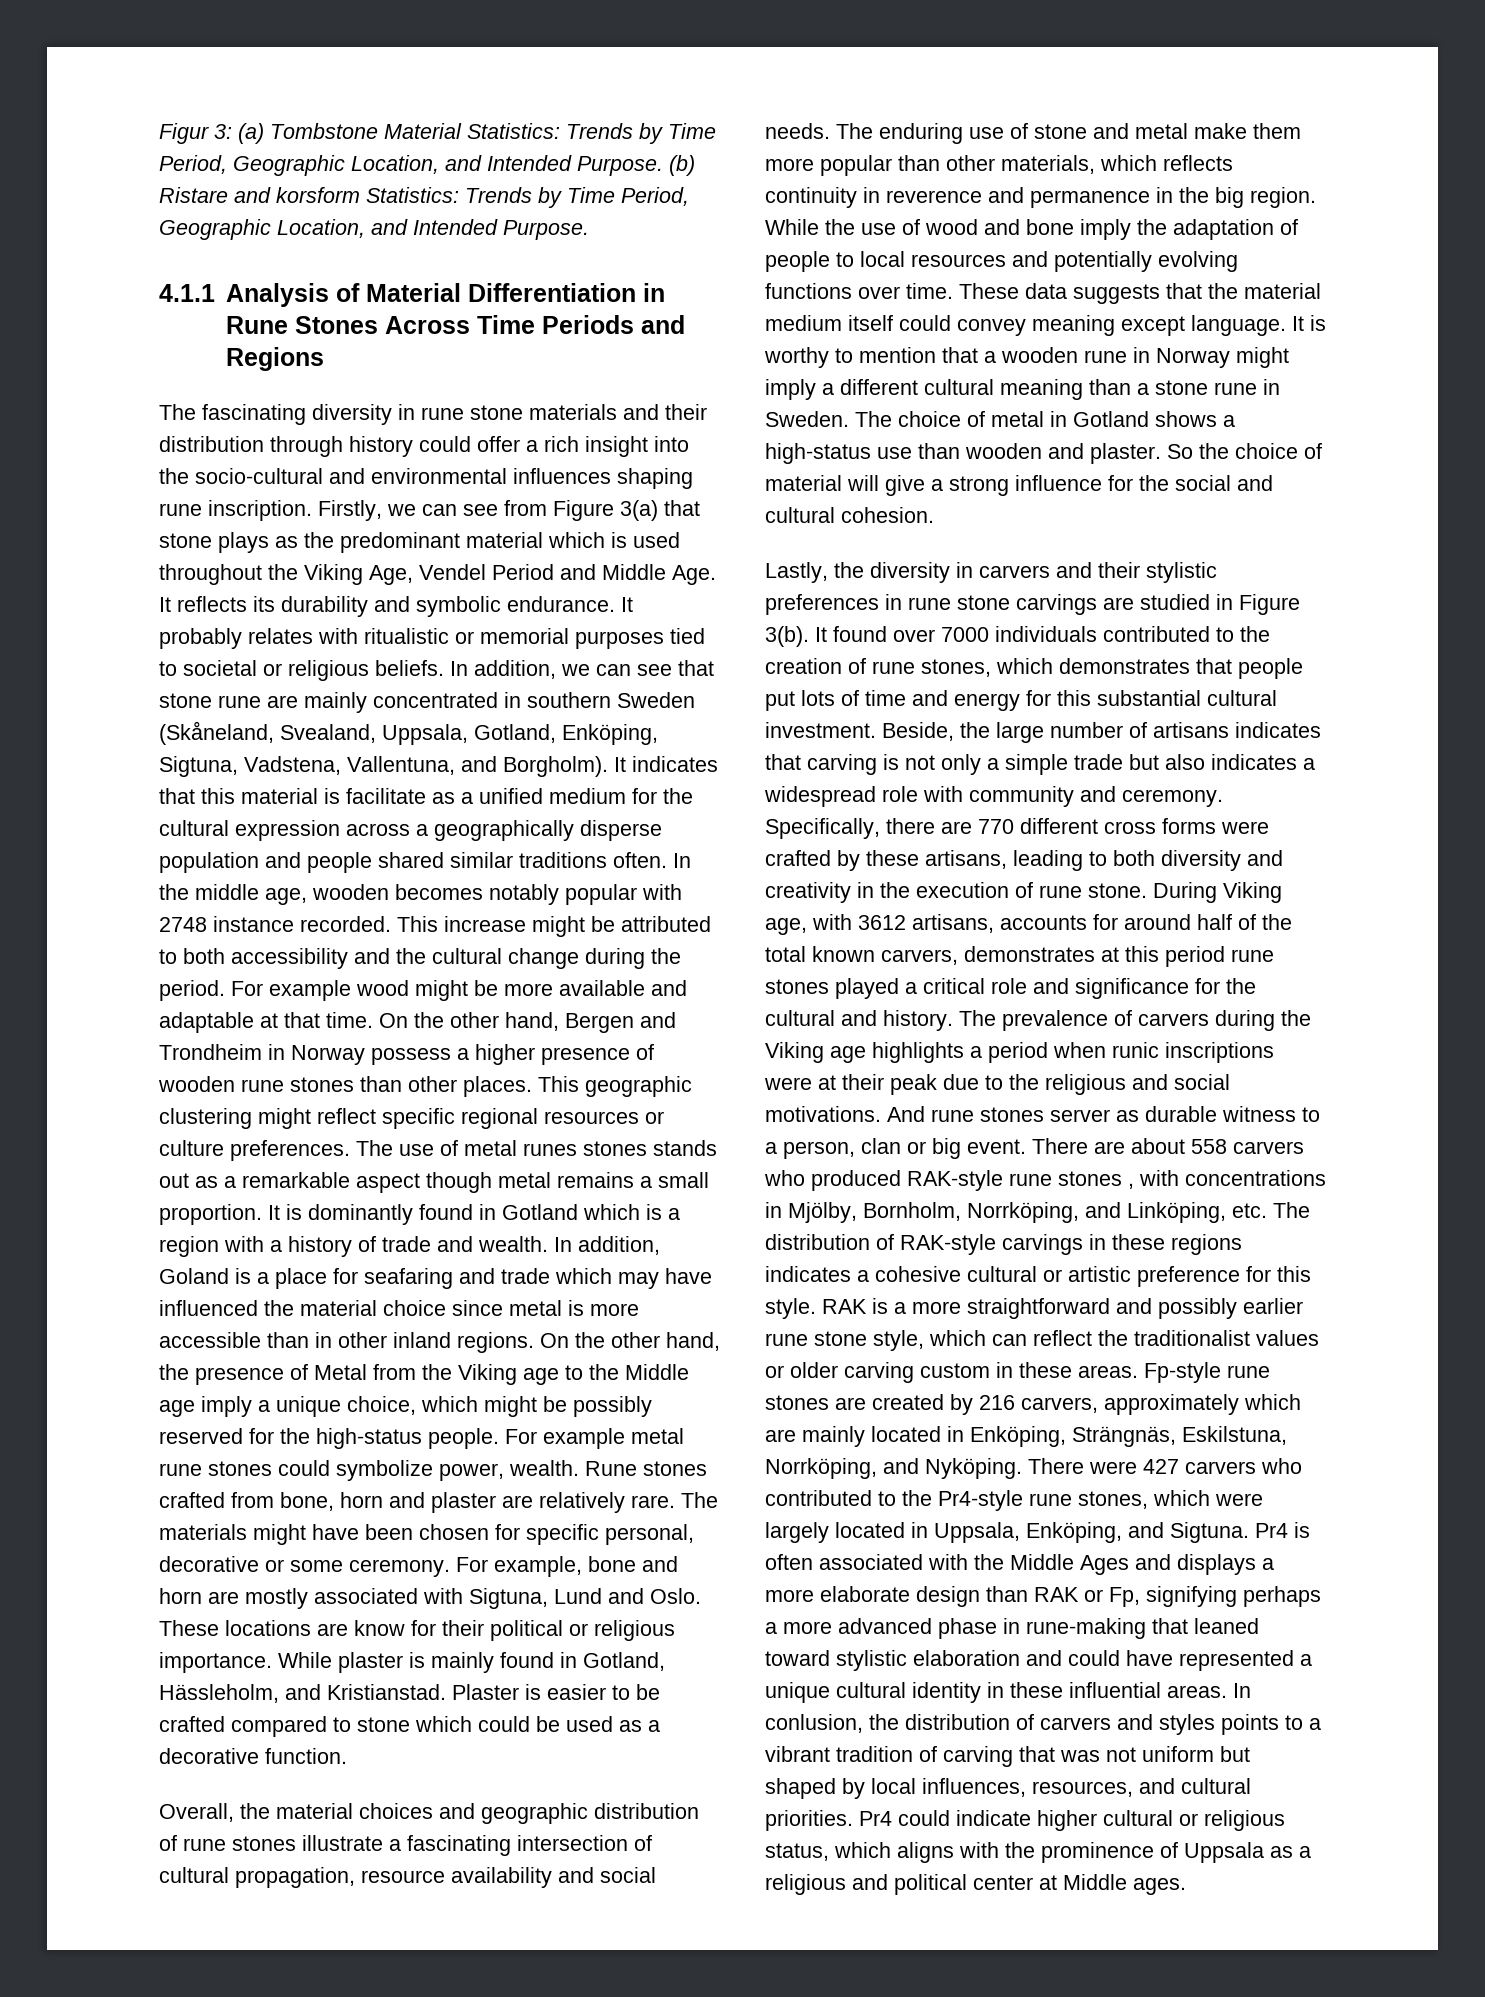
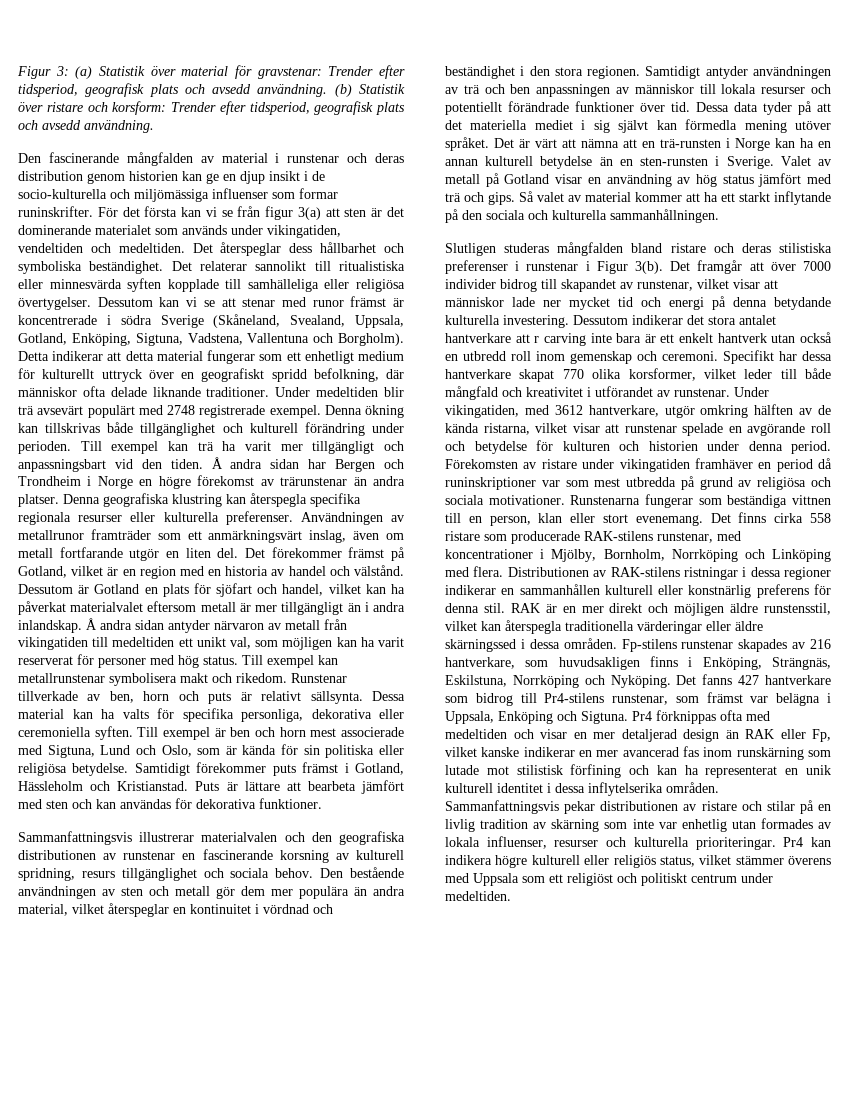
- Figur 3: (a) Tombstone Material Statistics: Trends by Time Period, Geographic Location, and Intended Purpose. (b) Ristare and korsform Statistics: Trends by Time Period, Geographic Location, and Intended Purpose.
- 4.1.1 Analysis of Material Differentiation in Rune Stones Across Time Periods and Regions
- The fascinating diversity in rune stone materials and their distribution through history could offer a rich insight into the socio-cultural and environmental influences shaping rune inscription. Firstly, we can see from Figure 3(a) that stone plays as the predominant material which is used throughout the Viking Age, Vendel Period and Middle Age. It reflects its durability and symbolic endurance. It probably relates with ritualistic or memorial purposes tied to societal or religious beliefs. In addition, we can see that stone rune are mainly concentrated in southern Sweden (Skåneland, Svealand, Uppsala, Gotland, Enköping, Sigtuna, Vadstena, Vallentuna, and Borgholm). It indicates that this material is facilitate as a unified medium for the cultural expression across a geographically disperse population and people shared similar traditions often. In the middle age, wooden becomes notably popular with 2748 instance recorded. This increase might be attributed to both accessibility and the cultural change during the period. For example wood might be more available and adaptable at that time. On the other hand, Bergen and Trondheim in Norway possess a higher presence of wooden rune stones than other places. This geographic clustering might reflect specific regional resources or culture preferences. The use of metal runes stones stands out as a remarkable aspect though metal remains a small proportion. It is dominantly found in Gotland which is a region with a history of trade and wealth. In addition, Goland is a place for seafaring and trade which may have influenced the material choice since metal is more accessible than in other inland regions. On the other hand, the presence of Metal from the Viking age to the Middle age imply a unique choice, which might be possibly reserved for the high-status people. For example metal rune stones could symbolize power, wealth. Rune stones crafted from bone, horn and plaster are relatively rare. The materials might have been chosen for specific personal, decorative or some ceremony. For example, bone and horn are mostly associated with Sigtuna, Lund and Oslo. These locations are know for their political or religious importance. While plaster is mainly found in Gotland, Hässleholm, and Kristianstad. Plaster is easier to be crafted compared to stone which could be used as a decorative function.
- Overall, the material choices and geographic distribution of rune stones illustrate a fascinating intersection of cultural propagation, resource availability and social needs. The enduring use of stone and metal make them more popular than other materials, which reflects continuity in reverence and permanence in the big region. While the use of wood and bone imply the adaptation of people to local resources and potentially evolving functions over time. These data suggests that the material medium itself could convey meaning except language. It is worthy to mention that a wooden rune in Norway might imply a different cultural meaning than a stone rune in Sweden. The choice of metal in Gotland shows a high-status use than wooden and plaster. So the choice of material will give a strong influence for the social and cultural cohesion.
- Lastly, the diversity in carvers and their stylistic preferences in rune stone carvings are studied in Figure 3(b). It found over 7000 individuals contributed to the creation of rune stones, which demonstrates that people put lots of time and energy for this substantial cultural investment. Beside, the large number of artisans indicates that carving is not only a simple trade but also indicates a widespread role with community and ceremony. Specifically, there are 770 different cross forms were crafted by these artisans, leading to both diversity and creativity in the execution of rune stone. During Viking age, with 3612 artisans, accounts for around half of the total known carvers, demonstrates at this period rune stones played a critical role and significance for the cultural and history. The prevalence of carvers during the Viking age highlights a period when runic inscriptions were at their peak due to the religious and social motivations. And rune stones server as durable witness to a person, clan or big event. There are about 558 carvers who produced RAK-style rune stones , with concentrations in Mjölby, Bornholm, Norrköping, and Linköping, etc. The distribution of RAK-style carvings in these regions indicates a cohesive cultural or artistic preference for this style. RAK is a more straightforward and possibly earlier rune stone style, which can reflect the traditionalist values or older carving custom in these areas. Fp-style rune stones are created by 216 carvers, approximately which are mainly located in Enköping, Strängnäs, Eskilstuna, Norrköping, and Nyköping. There were 427 carvers who contributed to the Pr4-style rune stones, which were largely located in Uppsala, Enköping, and Sigtuna. Pr4 is often associated with the Middle Ages and displays a more elaborate design than RAK or Fp, signifying perhaps a more advanced phase in rune-making that leaned toward stylistic elaboration and could have represented a unique cultural identity in these influential areas. In conlusion, the distribution of carvers and styles points to a vibrant tradition of carving that was not uniform but shaped by local influences, resources, and cultural priorities. Pr4 could indicate higher cultural or religious status, which aligns with the prominence of Uppsala as a religious and political center at Middle ages.
+ Figur 3: (a) Statistik över material för gravstenar: Trender efter tidsperiod, geografisk plats och avsedd användning. (b) Statistik över ristare och korsform: Trender efter tidsperiod, geografisk plats och avsedd användning.
+ Den fascinerande mångfalden av material i runstenar och deras distribution genom historien kan ge en djup insikt i de socio-kulturella och miljömässiga influenser som formar runinskrifter. För det första kan vi se från figur 3(a) att sten är det dominerande materialet som används under vikingatiden, vendeltiden och medeltiden. Det återspeglar dess hållbarhet och symboliska beständighet. Det relaterar sannolikt till ritualistiska eller minnesvärda syften kopplade till samhälleliga eller religiösa övertygelser. Dessutom kan vi se att stenar med runor främst är koncentrerade i södra Sverige (Skåneland, Svealand, Uppsala, Gotland, Enköping, Sigtuna, Vadstena, Vallentuna och Borgholm). Detta indikerar att detta material fungerar som ett enhetligt medium för kulturellt uttryck över en geografiskt spridd befolkning, där människor ofta delade liknande traditioner. Under medeltiden blir trä avsevärt populärt med 2748 registrerade exempel. Denna ökning kan tillskrivas både tillgänglighet och kulturell förändring under perioden. Till exempel kan trä ha varit mer tillgängligt och anpassningsbart vid den tiden. Å andra sidan har Bergen och Trondheim i Norge en högre förekomst av trärunstenar än andra platser. Denna geografiska klustring kan återspegla specifika regionala resurser eller kulturella preferenser. Användningen av metallrunor framträder som ett anmärkningsvärt inslag, även om metall fortfarande utgör en liten del. Det förekommer främst på Gotland, vilket är en region med en historia av handel och välstånd. Dessutom är Gotland en plats för sjöfart och handel, vilket kan ha påverkat materialvalet eftersom metall är mer tillgängligt än i andra inlandskap. Å andra sidan antyder närvaron av metall från vikingatiden till medeltiden ett unikt val, som möjligen kan ha varit reserverat för personer med hög status. Till exempel kan metallrunstenar symbolisera makt och rikedom. Runstenar tillverkade av ben, horn och puts är relativt sällsynta. Dessa material kan ha valts för specifika personliga, dekorativa eller ceremoniella syften. Till exempel är ben och horn mest associerade med Sigtuna, Lund och Oslo, som är kända för sin politiska eller religiösa betydelse. Samtidigt förekommer puts främst i Gotland, Hässleholm och Kristianstad. Puts är lättare att bearbeta jämfört med sten och kan användas för dekorativa funktioner.
+ Sammanfattningsvis illustrerar materialvalen och den geografiska distributionen av runstenar en fascinerande korsning av kulturell spridning, resurs tillgänglighet och sociala behov. Den bestående användningen av sten och metall gör dem mer populära än andra material, vilket återspeglar en kontinuitet i vördnad och beständighet i den stora regionen. Samtidigt antyder användningen av trä och ben anpassningen av människor till lokala resurser och potentiellt förändrade funktioner över tid. Dessa data tyder på att det materiella mediet i sig självt kan förmedla mening utöver språket. Det är värt att nämna att en trä-runsten i Norge kan ha en annan kulturell betydelse än en sten-runsten i Sverige. Valet av metall på Gotland visar en användning av hög status jämfört med trä och gips. Så valet av material kommer att ha ett starkt inflytande på den sociala och kulturella sammanhållningen.
+ Slutligen studeras mångfalden bland ristare och deras stilistiska preferenser i runstenar i Figur 3(b). Det framgår att över 7000 individer bidrog till skapandet av runstenar, vilket visar att människor lade ner mycket tid och energi på denna betydande kulturella investering. Dessutom indikerar det stora antalet hantverkare att r carving inte bara är ett enkelt hantverk utan också en utbredd roll inom gemenskap och ceremoni. Specifikt har dessa hantverkare skapat 770 olika korsformer, vilket leder till både mångfald och kreativitet i utförandet av runstenar. Under vikingatiden, med 3612 hantverkare, utgör omkring hälften av de kända ristarna, vilket visar att runstenar spelade en avgörande roll och betydelse för kulturen och historien under denna period. Förekomsten av ristare under vikingatiden framhäver en period då runinskriptioner var som mest utbredda på grund av religiösa och sociala motivationer. Runstenarna fungerar som beständiga vittnen till en person, klan eller stort evenemang. Det finns cirka 558 ristare som producerade RAK-stilens runstenar, med koncentrationer i Mjölby, Bornholm, Norrköping och Linköping med flera. Distributionen av RAK-stilens ristningar i dessa regioner indikerar en sammanhållen kulturell eller konstnärlig preferens för denna stil. RAK är en mer direkt och möjligen äldre runstensstil, vilket kan återspegla traditionella värderingar eller äldre skärningssed i dessa områden. Fp-stilens runstenar skapades av 216 hantverkare, som huvudsakligen finns i Enköping, Strängnäs, Eskilstuna, Norrköping och Nyköping. Det fanns 427 hantverkare som bidrog till Pr4-stilens runstenar, som främst var belägna i Uppsala, Enköping och Sigtuna. Pr4 förknippas ofta med medeltiden och visar en mer detaljerad design än RAK eller Fp, vilket kanske indikerar en mer avancerad fas inom runskärning som lutade mot stilistisk förfining och kan ha representerat en unik kulturell identitet i dessa inflytelserika områden. Sammanfattningsvis pekar distributionen av ristare och stilar på en livlig tradition av skärning som inte var enhetlig utan formades av lokala influenser, resurser och kulturella prioriteringar. Pr4 kan indikera högre kulturell eller religiös status, vilket stämmer överens med Uppsala som ett religiöst och politiskt centrum under medeltiden.

